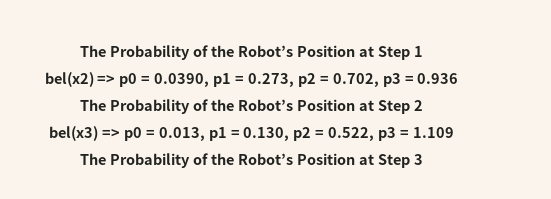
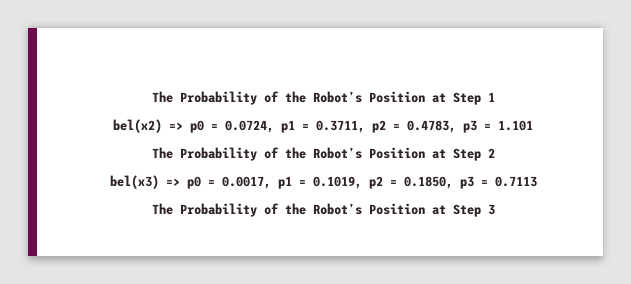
- bel(x2) => p0 = 0.0390, p1 = 0.273, p2 = 0.702, p3 = 0.936
+ bel(x2) => p0 = 0.0724, p1 = 0.3711, p2 = 0.4783, p3 = 1.101
- bel(x3) => p0 = 0.013, p1 = 0.130, p2 = 0.522, p3 = 1.109
+ bel(x3) => p0 = 0.0017, p1 = 0.1019, p2 = 0.1850, p3 = 0.7113

